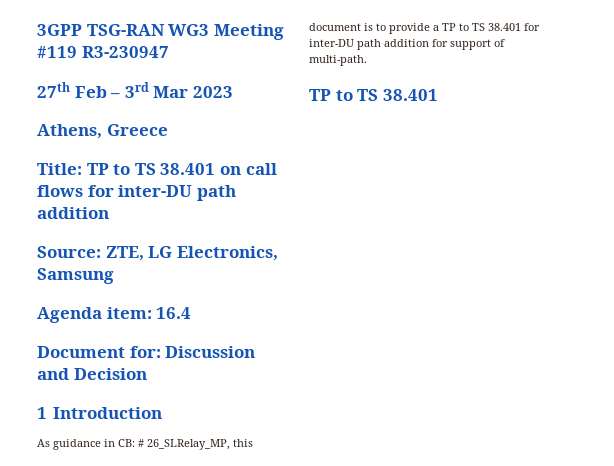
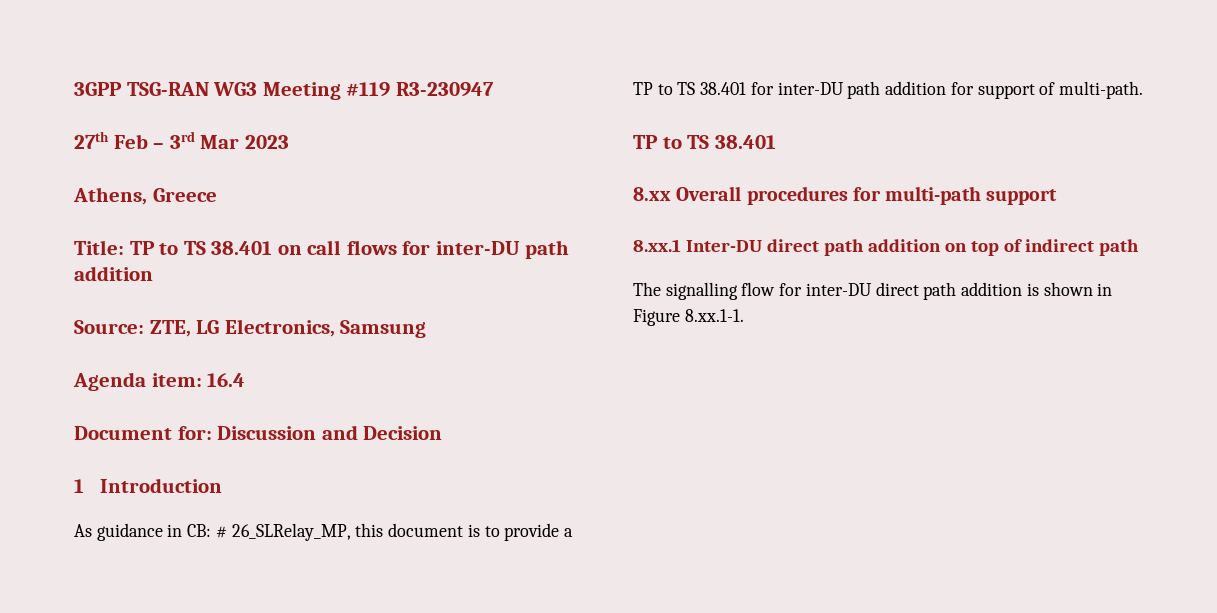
+ 8.xx Overall procedures for multi-path support
+ 8.xx.1 Inter-DU direct path addition on top of indirect path
+ The signalling flow for inter-DU direct path addition is shown in Figure 8.xx.1-1.

